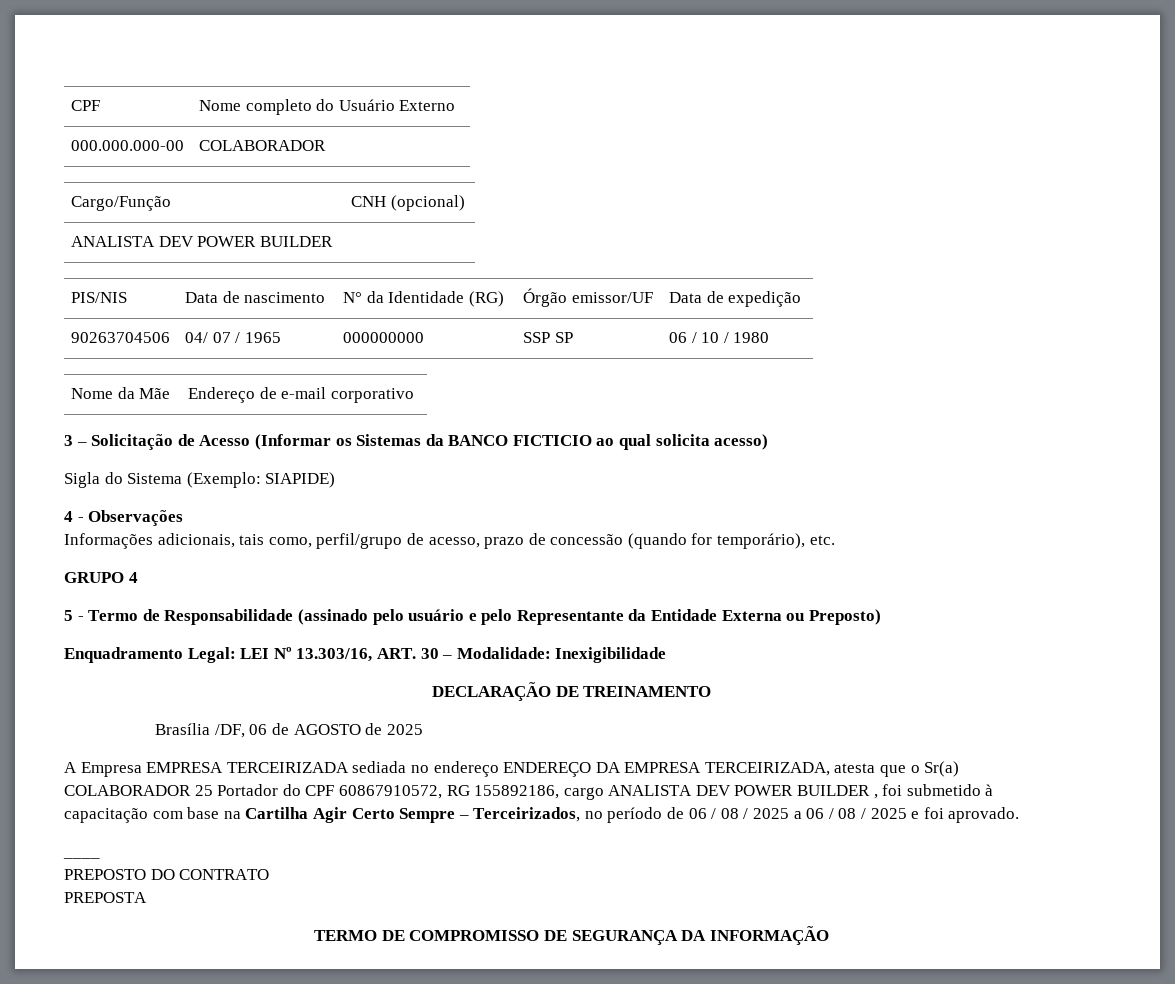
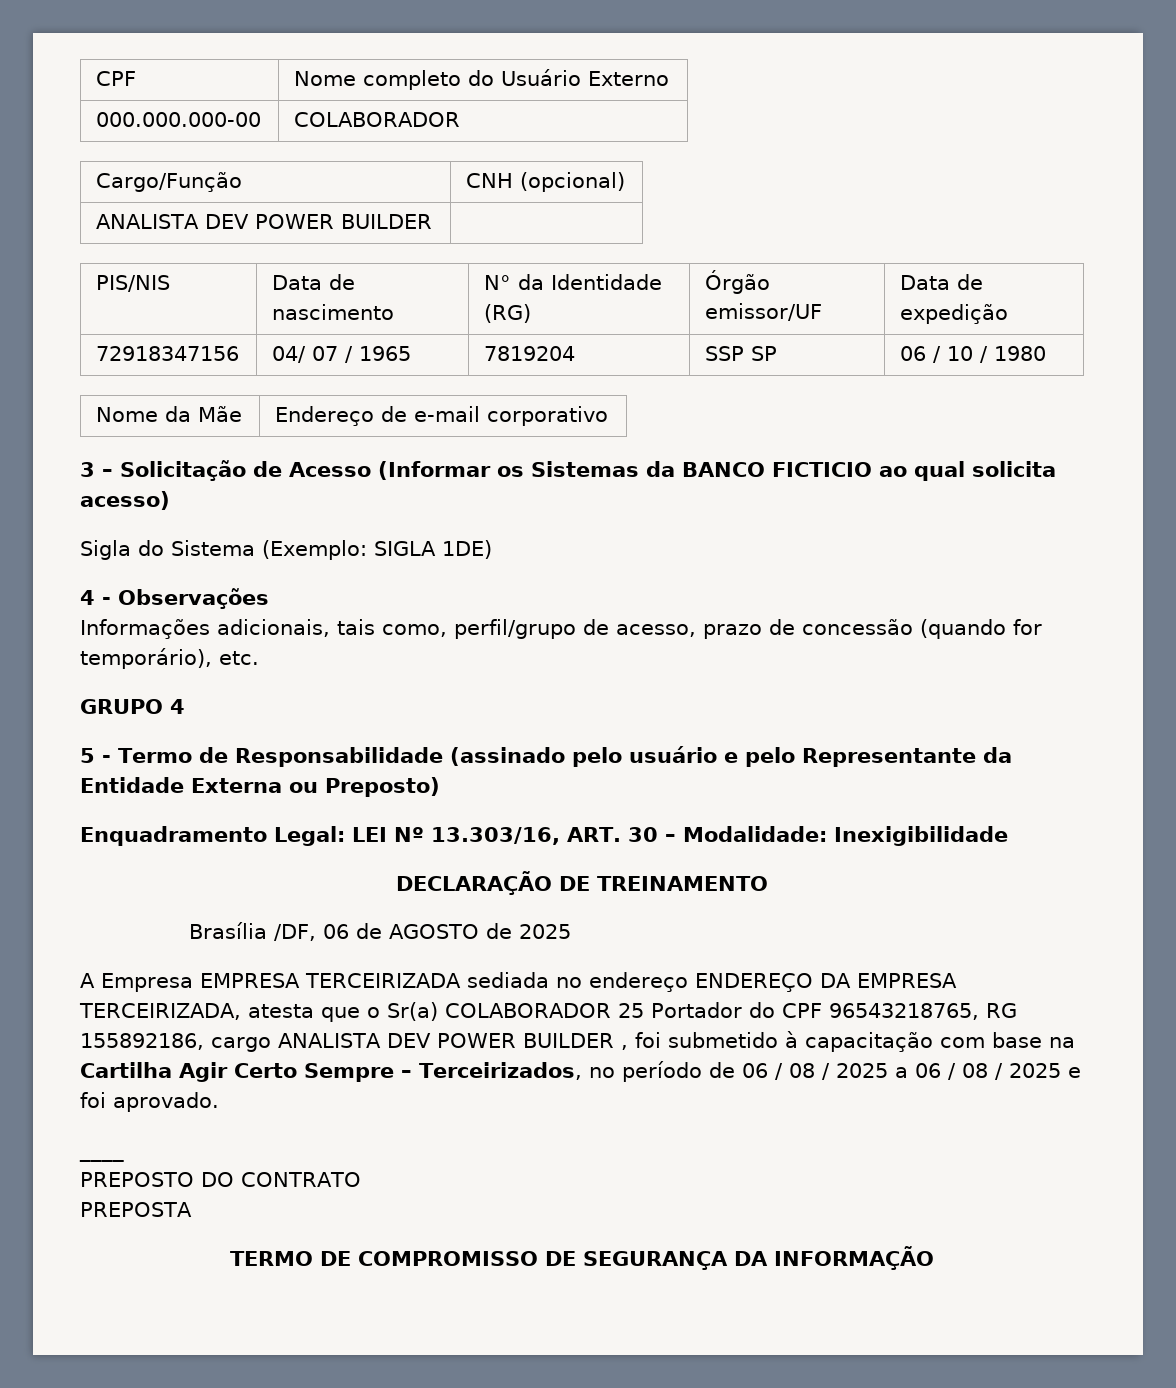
- 90263704506 | 04/ 07 / 1965 | 000000000 | SSP SP | 06 / 10 / 1980
+ 72918347156 | 04/ 07 / 1965 | 7819204 | SSP SP | 06 / 10 / 1980
- Sigla do Sistema (Exemplo: SIAPIDE)
+ Sigla do Sistema (Exemplo: SIGLA 1DE)
- A Empresa EMPRESA TERCEIRIZADA sediada no endereço ENDEREÇO DA EMPRESA TERCEIRIZADA, atesta que o Sr(a) COLABORADOR 25 Portador do CPF 60867910572, RG 155892186, cargo ANALISTA DEV POWER BUILDER , foi submetido à capacitação com base na Cartilha Agir Certo Sempre – Terceirizados, no período de 06 / 08 / 2025 a 06 / 08 / 2025 e foi aprovado.
+ A Empresa EMPRESA TERCEIRIZADA sediada no endereço ENDEREÇO DA EMPRESA TERCEIRIZADA, atesta que o Sr(a) COLABORADOR 25 Portador do CPF 96543218765, RG 155892186, cargo ANALISTA DEV POWER BUILDER , foi submetido à capacitação com base na Cartilha Agir Certo Sempre – Terceirizados, no período de 06 / 08 / 2025 a 06 / 08 / 2025 e foi aprovado.

